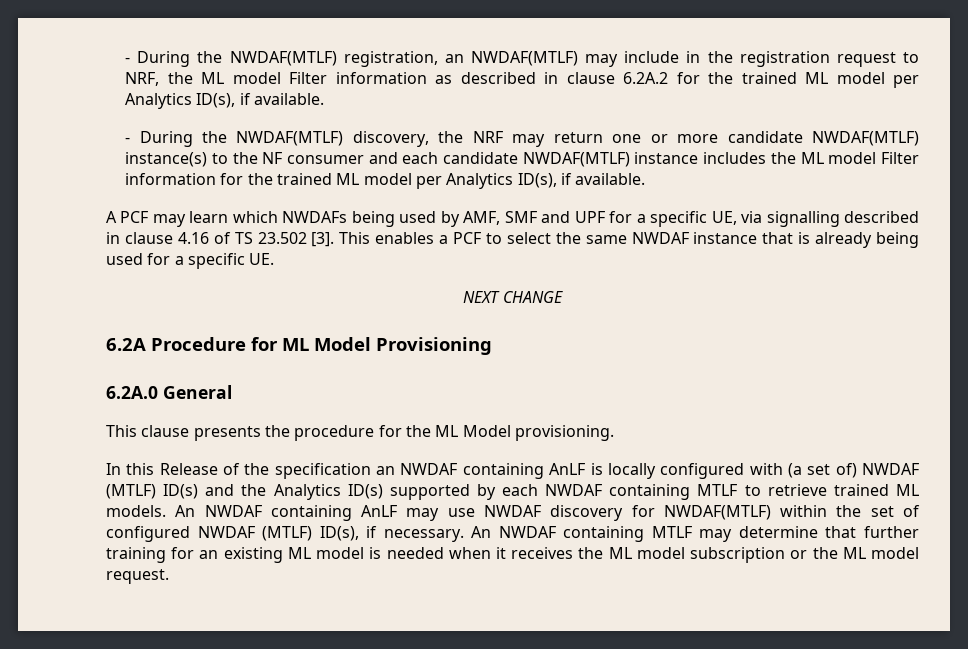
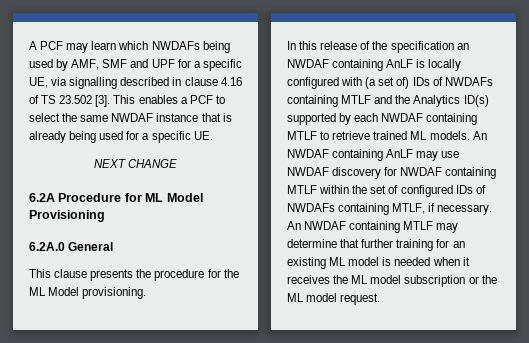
- - During the NWDAF(MTLF) registration, an NWDAF(MTLF) may include in the registration request to NRF, the ML model Filter information as described in clause 6.2A.2 for the trained ML model per Analytics ID(s), if available.
- - During the NWDAF(MTLF) discovery, the NRF may return one or more candidate NWDAF(MTLF) instance(s) to the NF consumer and each candidate NWDAF(MTLF) instance includes the ML model Filter information for the trained ML model per Analytics ID(s), if available.
- In this Release of the specification an NWDAF containing AnLF is locally configured with (a set of) NWDAF (MTLF) ID(s) and the Analytics ID(s) supported by each NWDAF containing MTLF to retrieve trained ML models.
+ In this release of the specification an NWDAF containing AnLF is locally configured with (a set of) IDs of NWDAFs containing MTLF and the Analytics ID(s) supported by each NWDAF containing MTLF to retrieve trained ML models.
- An NWDAF containing AnLF may use NWDAF discovery for NWDAF(MTLF) within the set of configured NWDAF (MTLF) ID(s), if necessary.
+ An NWDAF containing AnLF may use NWDAF discovery for NWDAF containing MTLF within the set of configured IDs of NWDAFs containing MTLF, if necessary.

